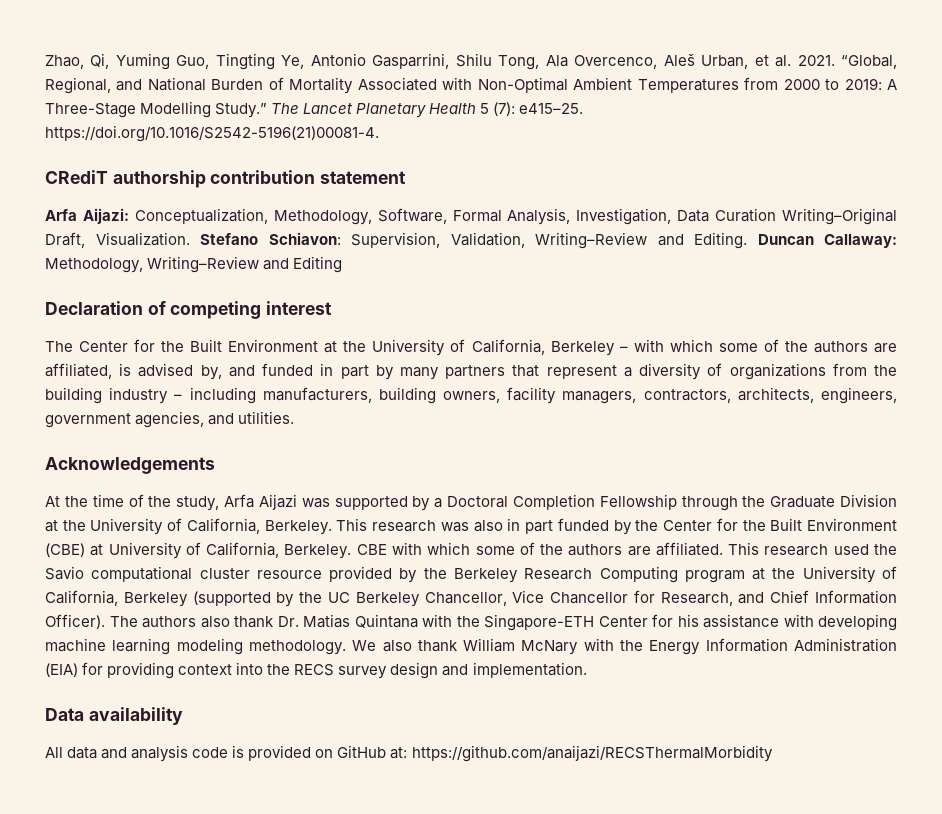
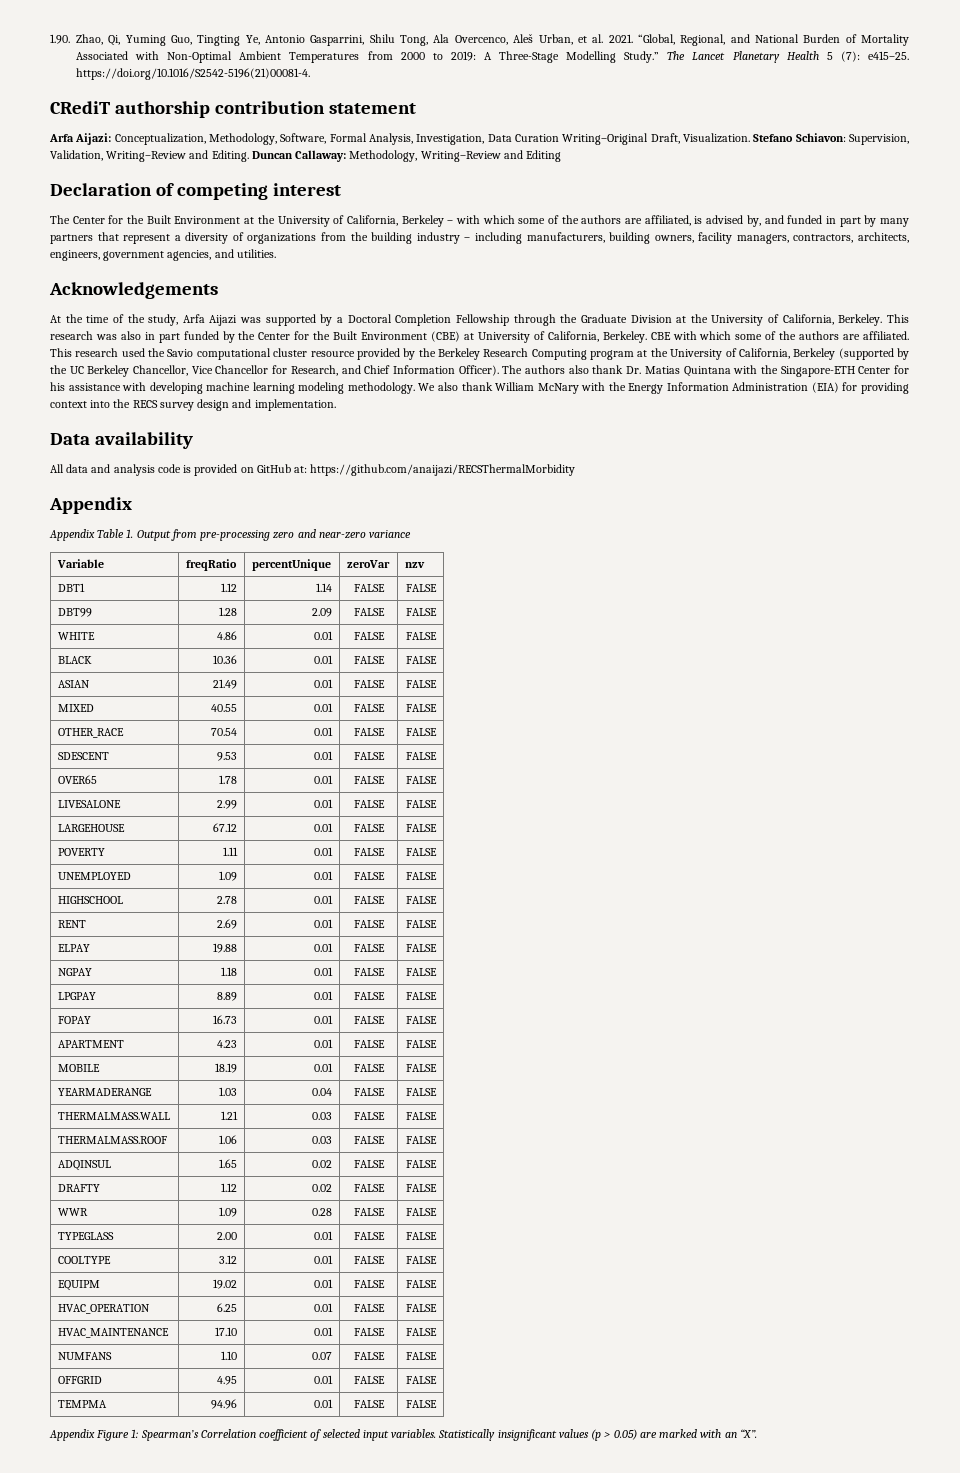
- Zhao, Qi, Yuming Guo, Tingting Ye, Antonio Gasparrini, Shilu Tong, Ala Overcenco, Aleš Urban, et al. 2021.
+ 1.90. Zhao, Qi, Yuming Guo, Tingting Ye, Antonio Gasparrini, Shilu Tong, Ala Overcenco, Aleš Urban, et al. 2021.
  All data and analysis code is provided on GitHub at: https://github.com/anaijazi/RECSThermalMorbidity
+ Appendix
+ Appendix Table 1. Output from pre-processing zero and near-zero variance
+ Variable | freqRatio | percentUnique | zeroVar | nzv
+ DBT1 | 1.12 | 1.14 | FALSE | FALSE
+ DBT99 | 1.28 | 2.09 | FALSE | FALSE
+ WHITE | 4.86 | 0.01 | FALSE | FALSE
+ BLACK | 10.36 | 0.01 | FALSE | FALSE
+ ASIAN | 21.49 | 0.01 | FALSE | FALSE
+ MIXED | 40.55 | 0.01 | FALSE | FALSE
+ OTHER_RACE | 70.54 | 0.01 | FALSE | FALSE
+ SDESCENT | 9.53 | 0.01 | FALSE | FALSE
+ OVER65 | 1.78 | 0.01 | FALSE | FALSE
+ LIVESALONE | 2.99 | 0.01 | FALSE | FALSE
+ LARGEHOUSE | 67.12 | 0.01 | FALSE | FALSE
+ POVERTY | 1.11 | 0.01 | FALSE | FALSE
+ UNEMPLOYED | 1.09 | 0.01 | FALSE | FALSE
+ HIGHSCHOOL | 2.78 | 0.01 | FALSE | FALSE
+ RENT | 2.69 | 0.01 | FALSE | FALSE
+ ELPAY | 19.88 | 0.01 | FALSE | FALSE
+ NGPAY | 1.18 | 0.01 | FALSE | FALSE
+ LPGPAY | 8.89 | 0.01 | FALSE | FALSE
+ FOPAY | 16.73 | 0.01 | FALSE | FALSE
+ APARTMENT | 4.23 | 0.01 | FALSE | FALSE
+ MOBILE | 18.19 | 0.01 | FALSE | FALSE
+ YEARMADERANGE | 1.03 | 0.04 | FALSE | FALSE
+ THERMALMASS.WALL | 1.21 | 0.03 | FALSE | FALSE
+ THERMALMASS.ROOF | 1.06 | 0.03 | FALSE | FALSE
+ ADQINSUL | 1.65 | 0.02 | FALSE | FALSE
+ DRAFTY | 1.12 | 0.02 | FALSE | FALSE
+ WWR | 1.09 | 0.28 | FALSE | FALSE
+ TYPEGLASS | 2.00 | 0.01 | FALSE | FALSE
+ COOLTYPE | 3.12 | 0.01 | FALSE | FALSE
+ EQUIPM | 19.02 | 0.01 | FALSE | FALSE
+ HVAC_OPERATION | 6.25 | 0.01 | FALSE | FALSE
+ HVAC_MAINTENANCE | 17.10 | 0.01 | FALSE | FALSE
+ NUMFANS | 1.10 | 0.07 | FALSE | FALSE
+ OFFGRID | 4.95 | 0.01 | FALSE | FALSE
+ TEMPMA | 94.96 | 0.01 | FALSE | FALSE
+ Appendix Figure 1: Spearman’s Correlation coefficient of selected input variables. Statistically insignificant values (p > 0.05) are marked with an “X”.

